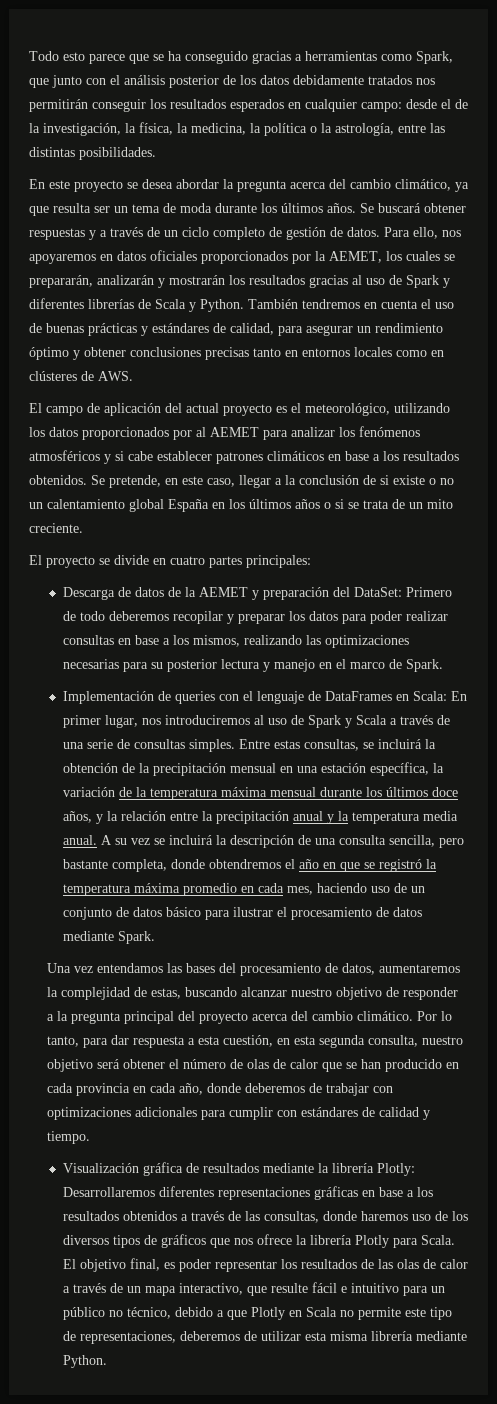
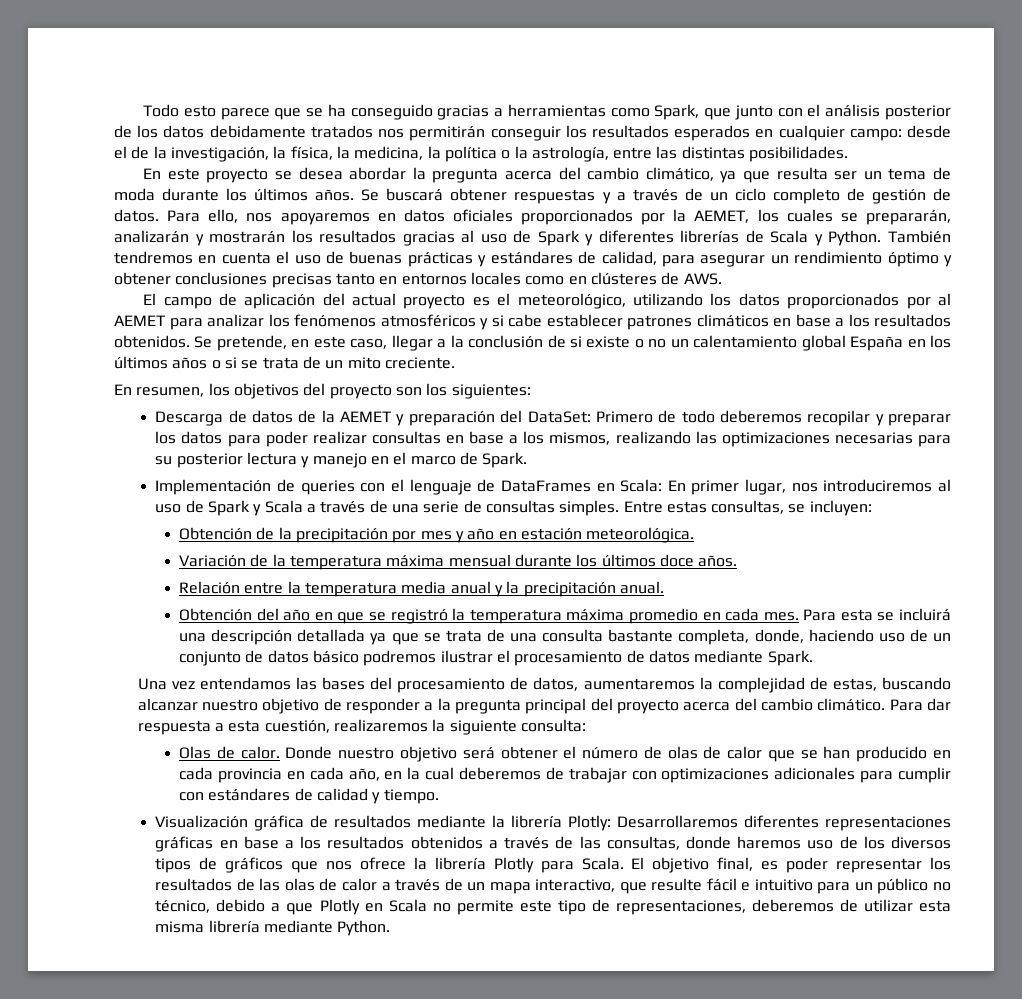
- El proyecto se divide en cuatro partes principales:
+ En resumen, los objetivos del proyecto son los siguientes:
- Entre estas consultas, se incluirá la obtención de la precipitación mensual en una estación específica, la variación de la temperatura máxima mensual durante los últimos doce años, y la relación entre la precipitación anual y la temperatura media anual. A su vez se incluirá la descripción de una consulta sencilla, pero bastante completa, donde obtendremos el año en que se registró la temperatura máxima promedio en cada mes, haciendo uso de un conjunto de datos básico para ilustrar el procesamiento de datos mediante Spark.
+ Entre estas consultas, se incluyen:
+ Obtención de la precipitación por mes y año en estación meteorológica.
+ Variación de la temperatura máxima mensual durante los últimos doce años.
+ Relación entre la temperatura media anual y la precipitación anual.
+ Obtención del año en que se registró la temperatura máxima promedio en cada mes. Para esta se incluirá una descripción detallada ya que se trata de una consulta bastante completa, donde, haciendo uso de un conjunto de datos básico podremos ilustrar el procesamiento de datos mediante Spark.
- Por lo tanto, para dar respuesta a esta cuestión, en esta segunda consulta, nuestro objetivo será obtener el número de olas de calor que se han producido en cada provincia en cada año, donde deberemos de trabajar con optimizaciones adicionales para cumplir con estándares de calidad y tiempo.
+ Para dar respuesta a esta cuestión, realizaremos la siguiente consulta:
+ Olas de calor. Donde nuestro objetivo será obtener el número de olas de calor que se han producido en cada provincia en cada año, en la cual deberemos de trabajar con optimizaciones adicionales para cumplir con estándares de calidad y tiempo.

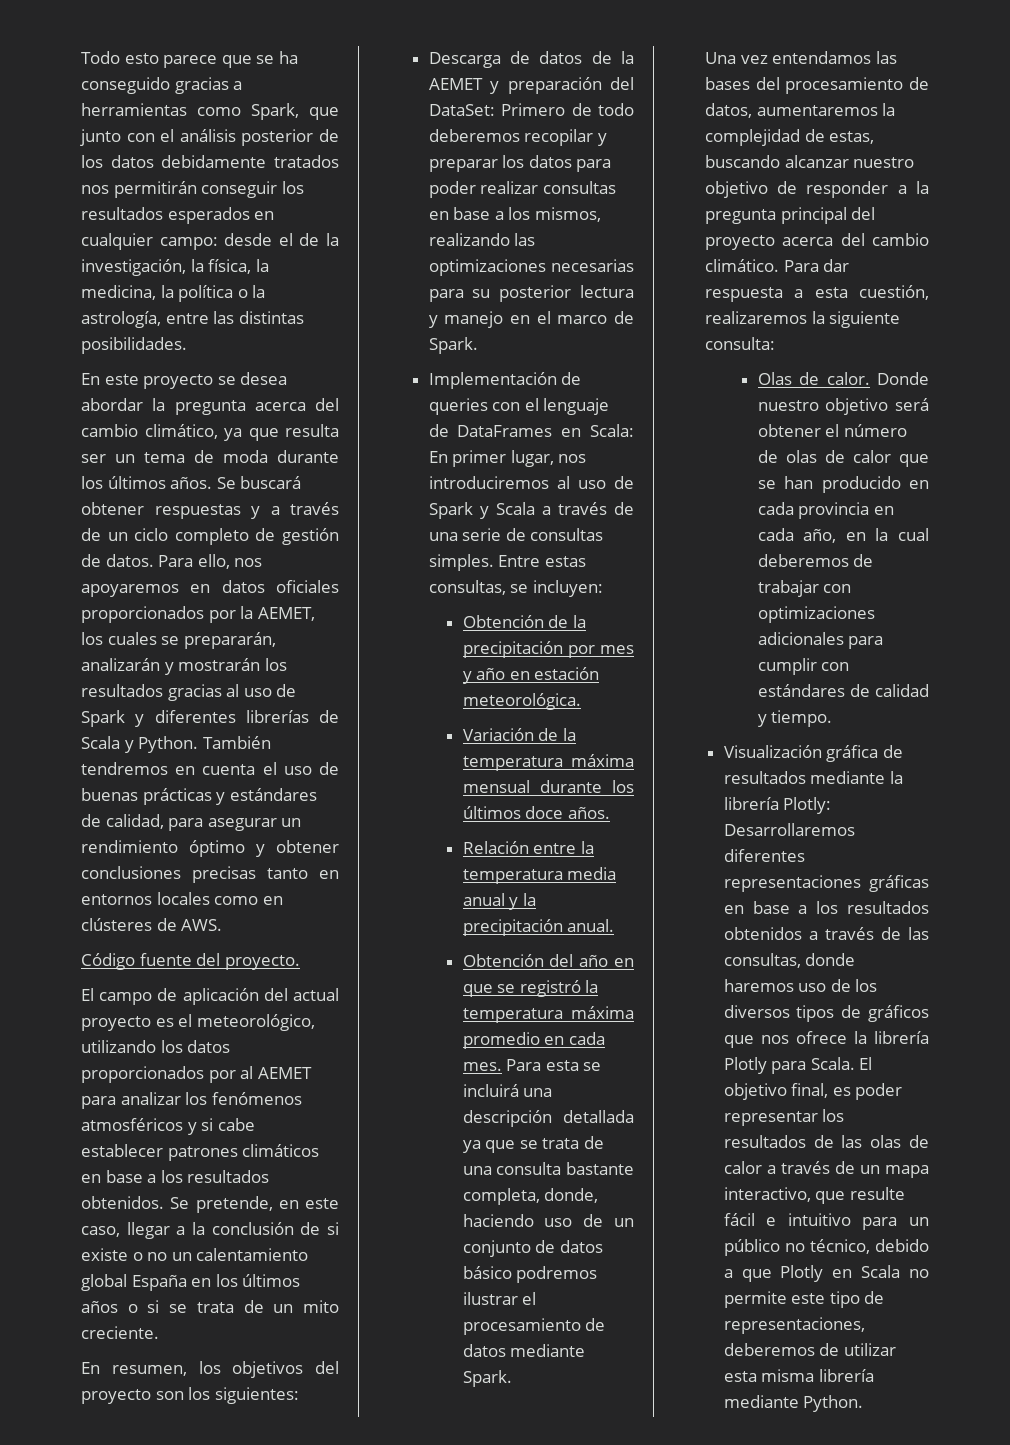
+ Código fuente del proyecto.

